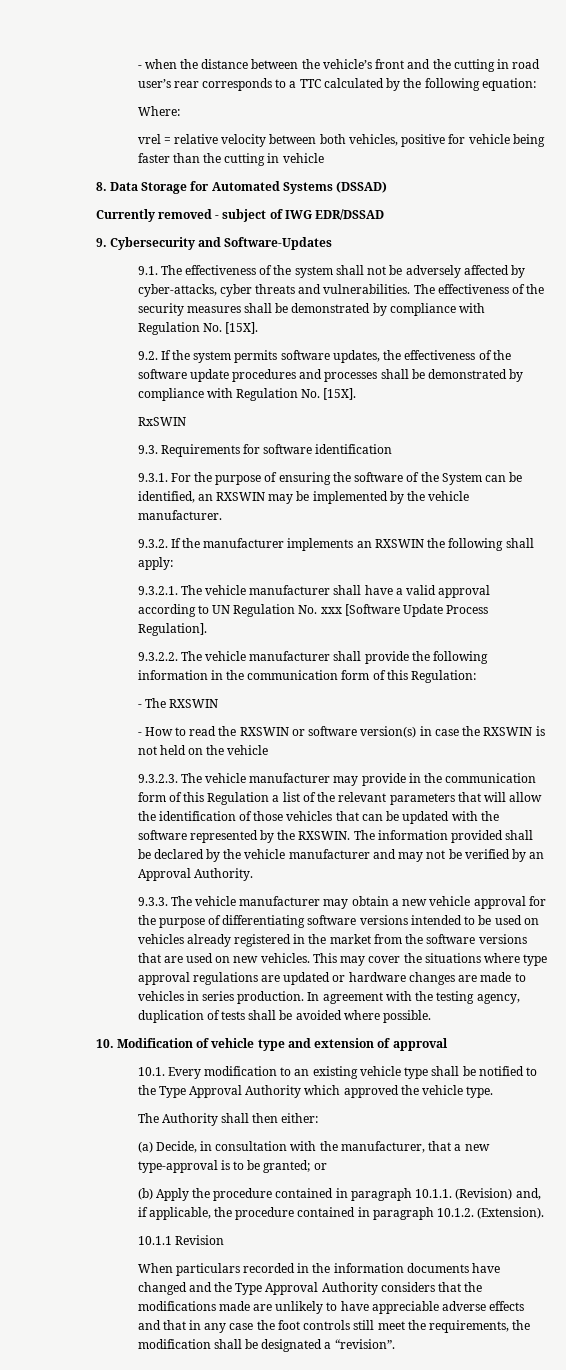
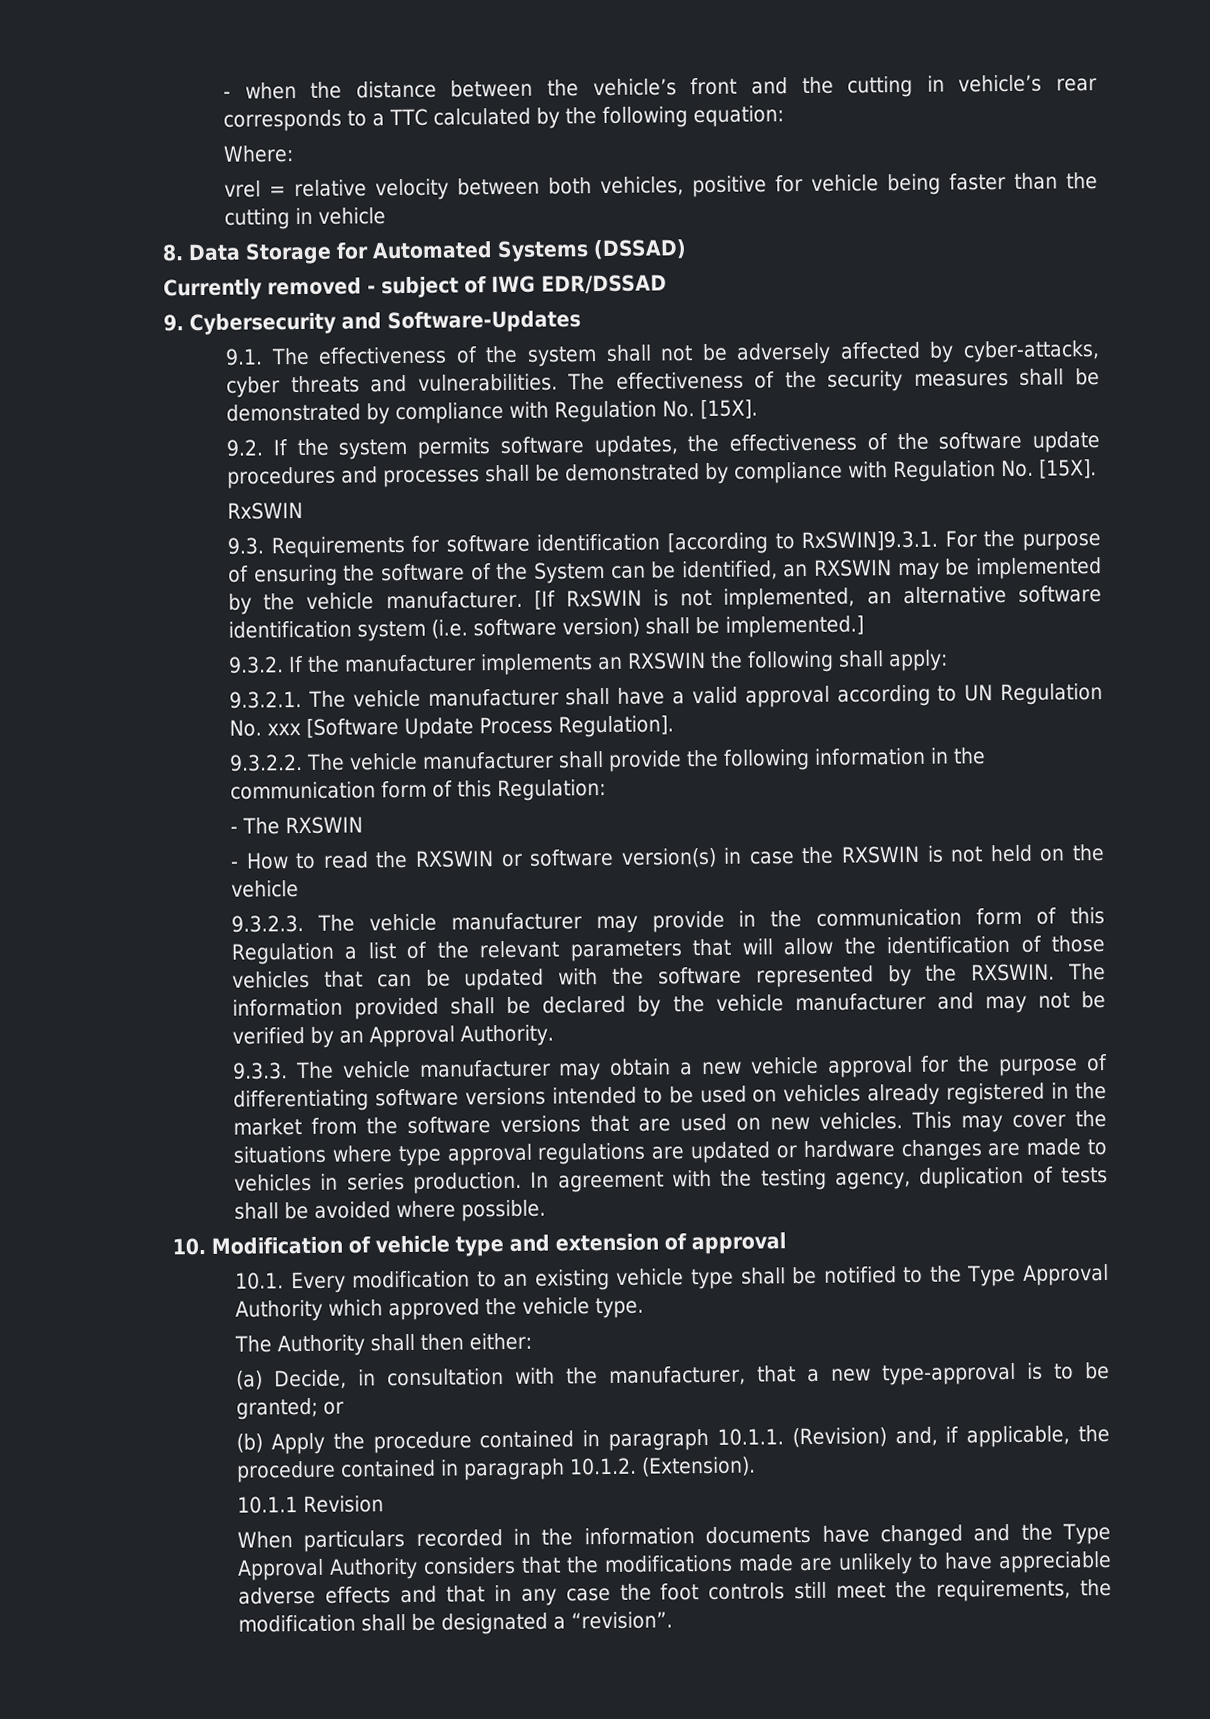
- - when the distance between the vehicle’s front and the cutting in road user’s rear corresponds to a TTC calculated by the following equation:
+ - when the distance between the vehicle’s front and the cutting in vehicle’s rear corresponds to a TTC calculated by the following equation:
- 9.3. Requirements for software identification
- 9.3.1. For the purpose of ensuring the software of the System can be identified, an RXSWIN may be implemented by the vehicle manufacturer.
+ 9.3. Requirements for software identification [according to RxSWIN]9.3.1. For the purpose of ensuring the software of the System can be identified, an RXSWIN may be implemented by the vehicle manufacturer. [If RxSWIN is not implemented, an alternative software identification system (i.e. software version) shall be implemented.]

